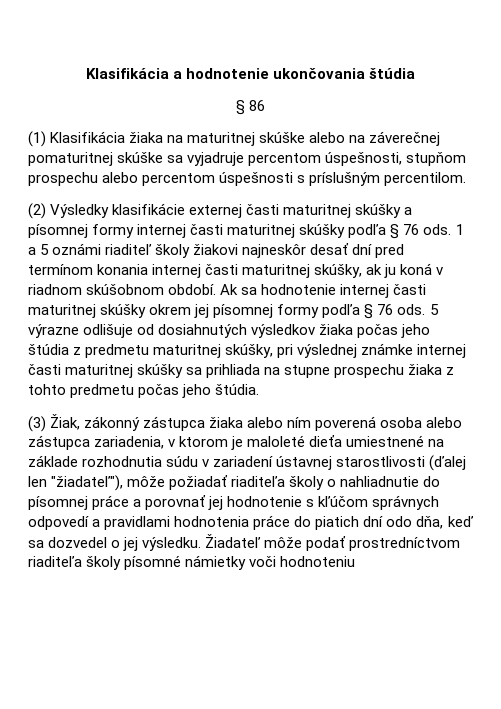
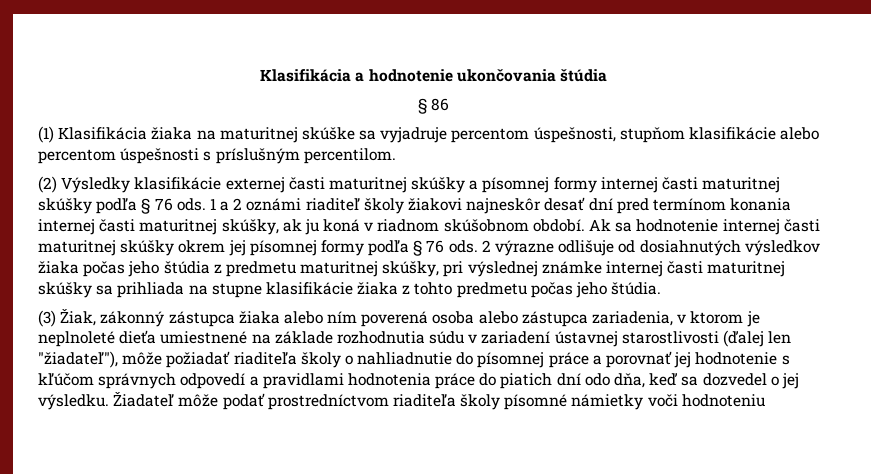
- (1) Klasifikácia žiaka na maturitnej skúške alebo na záverečnej pomaturitnej skúške sa vyjadruje percentom úspešnosti, stupňom prospechu alebo percentom úspešnosti s príslušným percentilom.
+ (1) Klasifikácia žiaka na maturitnej skúške sa vyjadruje percentom úspešnosti, stupňom klasifikácie alebo percentom úspešnosti s príslušným percentilom.
- 1 a 5 oznámi riaditeľ školy žiakovi najneskôr desať dní pred termínom konania internej časti maturitnej skúšky, ak ju koná v riadnom skúšobnom období.
+ 1 a 2 oznámi riaditeľ školy žiakovi najneskôr desať dní pred termínom konania internej časti maturitnej skúšky, ak ju koná v riadnom skúšobnom období.
- 5 výrazne odlišuje od dosiahnutých výsledkov žiaka počas jeho štúdia z predmetu maturitnej skúšky, pri výslednej známke internej časti maturitnej skúšky sa prihliada na stupne prospechu žiaka z tohto predmetu počas jeho štúdia.
+ 2 výrazne odlišuje od dosiahnutých výsledkov žiaka počas jeho štúdia z predmetu maturitnej skúšky, pri výslednej známke internej časti maturitnej skúšky sa prihliada na stupne klasifikácie žiaka z tohto predmetu počas jeho štúdia.
- (3) Žiak, zákonný zástupca žiaka alebo ním poverená osoba alebo zástupca zariadenia, v ktorom je maloleté dieťa umiestnené na základe rozhodnutia súdu v zariadení ústavnej starostlivosti (ďalej len "žiadateľ"), môže požiadať riaditeľa školy o nahliadnutie do písomnej práce a porovnať jej hodnotenie s kľúčom správnych odpovedí a pravidlami hodnotenia práce do piatich dní odo dňa, keď sa dozvedel o jej výsledku.
+ (3) Žiak, zákonný zástupca žiaka alebo ním poverená osoba alebo zástupca zariadenia, v ktorom je neplnoleté dieťa umiestnené na základe rozhodnutia súdu v zariadení ústavnej starostlivosti (ďalej len "žiadateľ"), môže požiadať riaditeľa školy o nahliadnutie do písomnej práce a porovnať jej hodnotenie s kľúčom správnych odpovedí a pravidlami hodnotenia práce do piatich dní odo dňa, keď sa dozvedel o jej výsledku.

